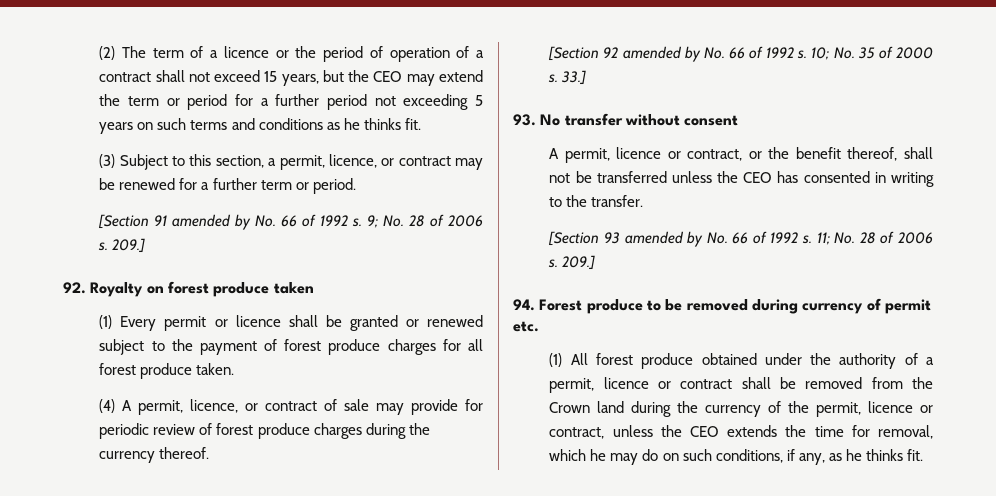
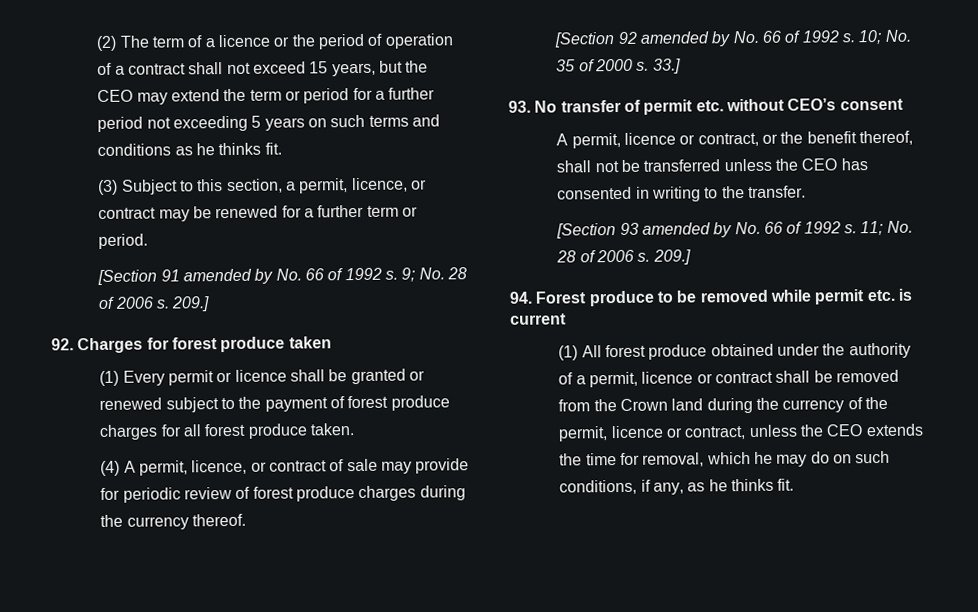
- 92. Royalty on forest produce taken
+ 92. Charges for forest produce taken
- 93. No transfer without consent
+ 93. No transfer of permit etc. without CEO’s consent
- 94. Forest produce to be removed during currency of permit etc.
+ 94. Forest produce to be removed while permit etc. is current

